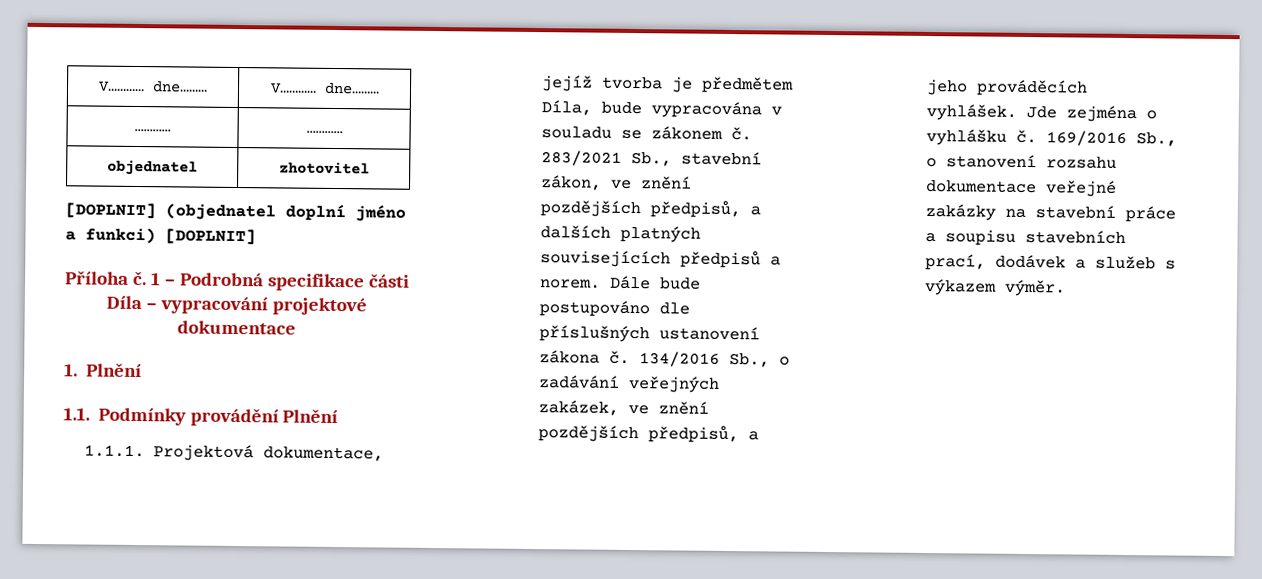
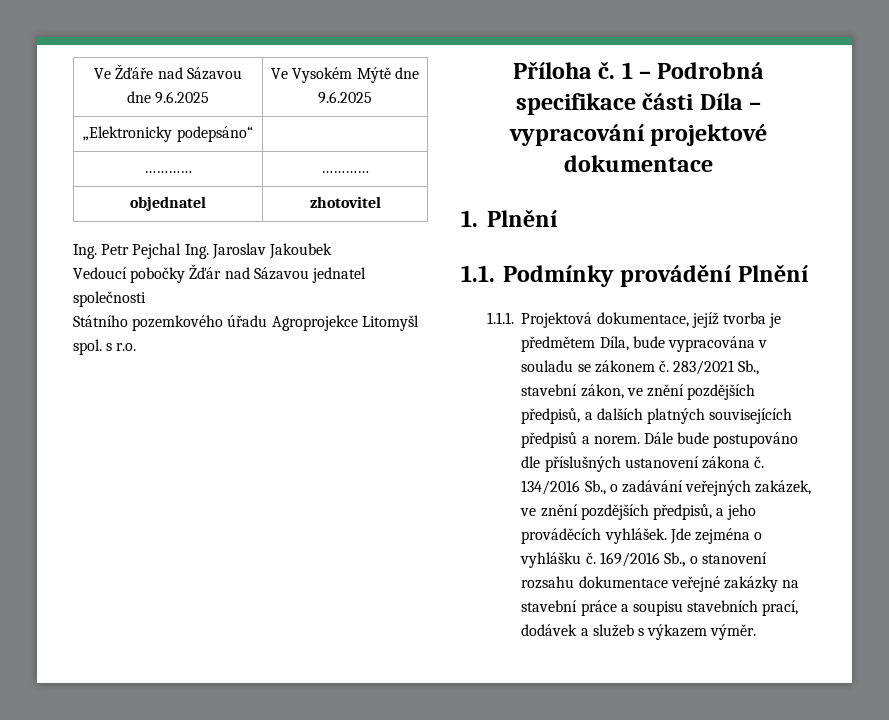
- V………… dne……… | V………… dne………
+ Ve Žďáře nad Sázavou dne 9.6.2025 | Ve Vysokém Mýtě dne 9.6.2025
+ „Elektronicky podepsáno“ |
  ………… | …………
  objednatel | zhotovitel
- [DOPLNIT] (objednatel doplní jméno a funkci) [DOPLNIT]
+ Ing. Petr Pejchal Ing. Jaroslav Jakoubek
+ Vedoucí pobočky Žďár nad Sázavou jednatel společnosti
+ Státního pozemkového úřadu Agroprojekce Litomyšl spol. s r.o.

